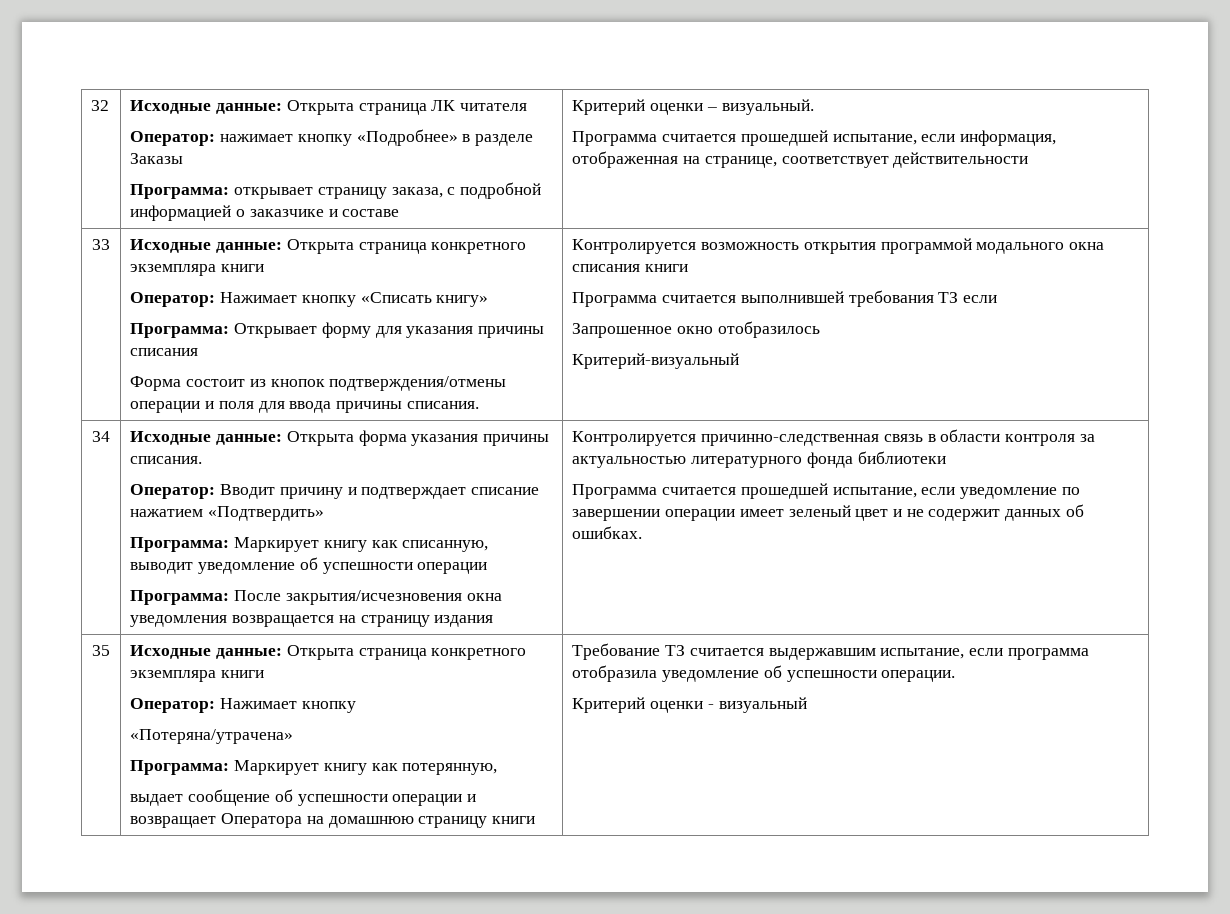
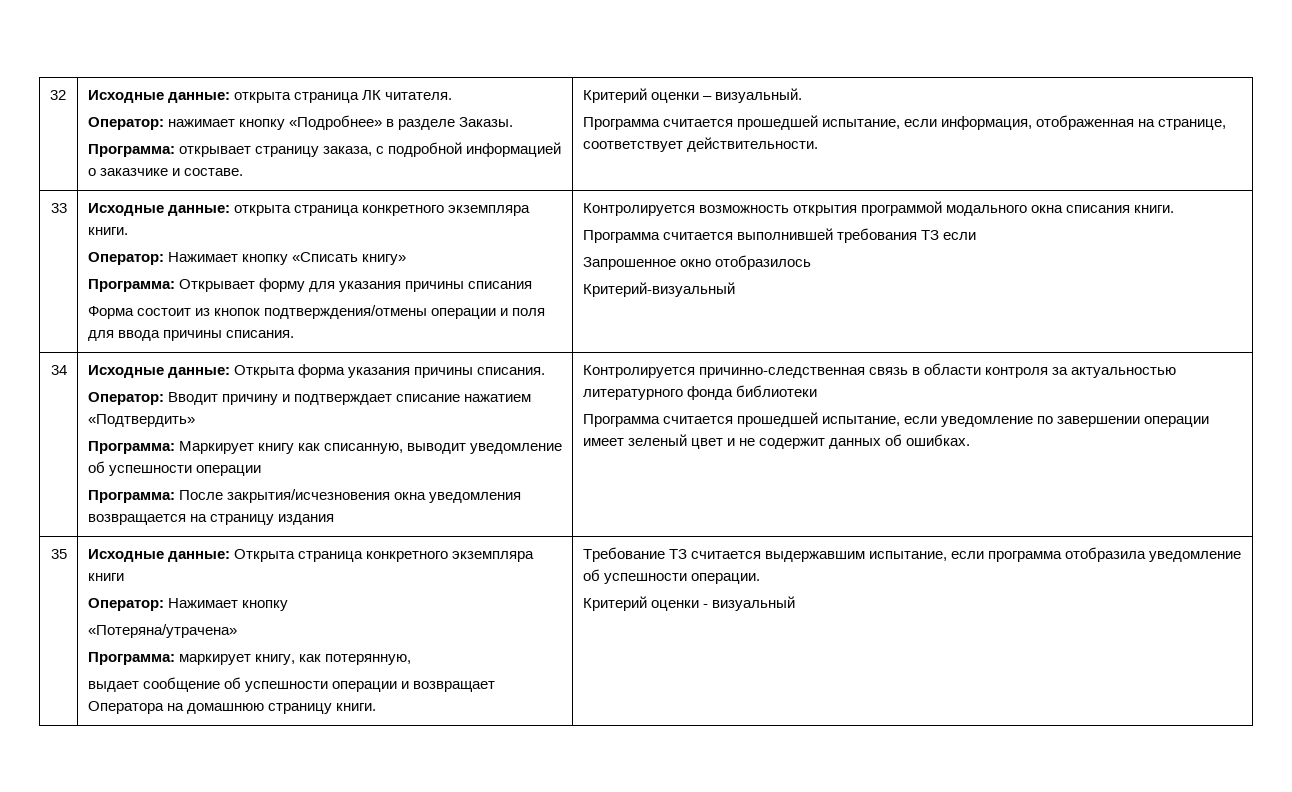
- 32 | Исходные данные: Открыта страница ЛК читателя
- Оператор: нажимает кнопку «Подробнее» в разделе Заказы
- Программа: открывает страницу заказа, с подробной информацией о заказчике и составе | Критерий оценки – визуальный.
- Программа считается прошедшей испытание, если информация, отображенная на странице, соответствует действительности
+ 32 | Исходные данные: открыта страница ЛК читателя.
+ Оператор: нажимает кнопку «Подробнее» в разделе Заказы.
+ Программа: открывает страницу заказа, с подробной информацией о заказчике и составе. | Критерий оценки – визуальный.
+ Программа считается прошедшей испытание, если информация, отображенная на странице, соответствует действительности.
- 33 | Исходные данные: Открыта страница конкретного экземпляра книги
+ 33 | Исходные данные: открыта страница конкретного экземпляра книги.
- Контролируется возможность открытия программой модального окна списания книги
+ Контролируется возможность открытия программой модального окна списания книги.
- Программа: Маркирует книгу как потерянную,
+ Программа: маркирует книгу, как потерянную,
- выдает сообщение об успешности операции и возвращает Оператора на домашнюю страницу книги
+ выдает сообщение об успешности операции и возвращает Оператора на домашнюю страницу книги.

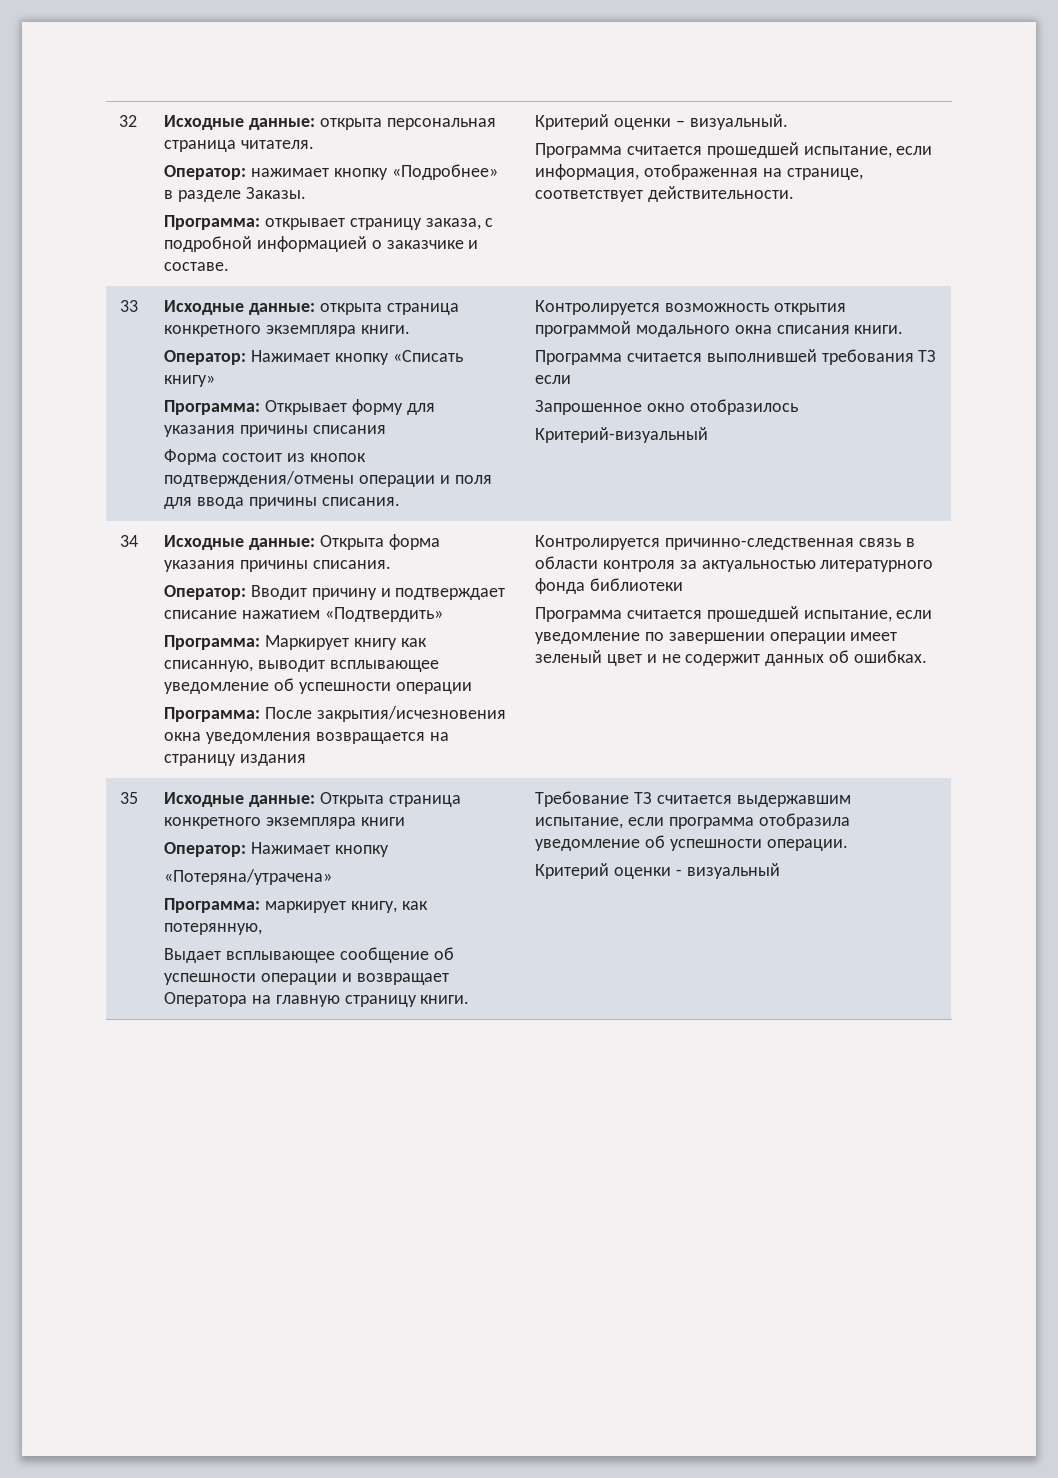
- 32 | Исходные данные: открыта страница ЛК читателя.
+ 32 | Исходные данные: открыта персональная страница читателя.
- Программа: Маркирует книгу как списанную, выводит уведомление об успешности операции
+ Программа: Маркирует книгу как списанную, выводит всплывающее уведомление об успешности операции
- выдает сообщение об успешности операции и возвращает Оператора на домашнюю страницу книги.
+ Выдает всплывающее сообщение об успешности операции и возвращает Оператора на главную страницу книги.

